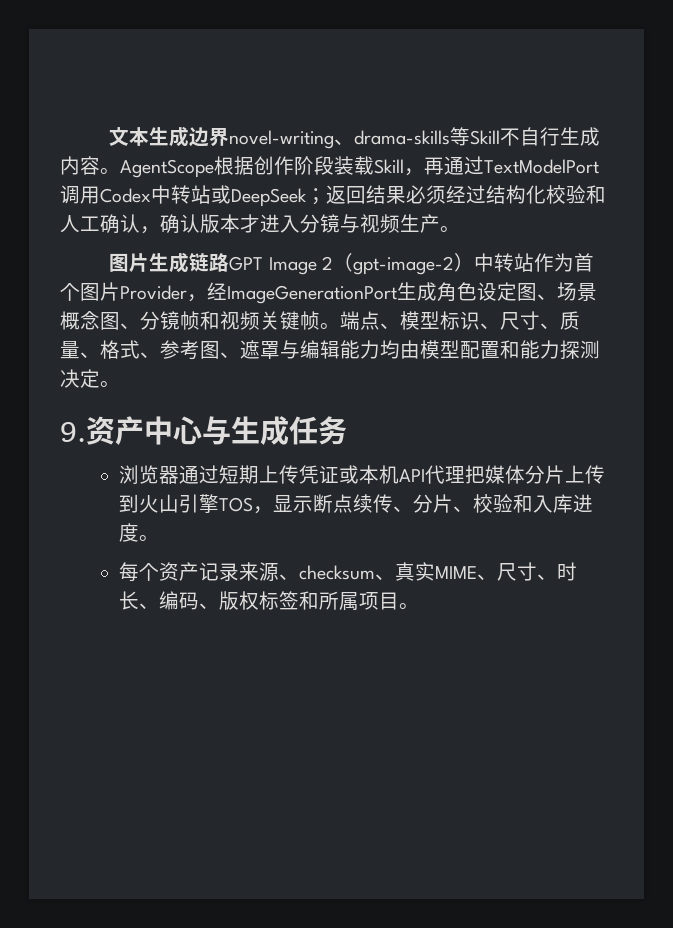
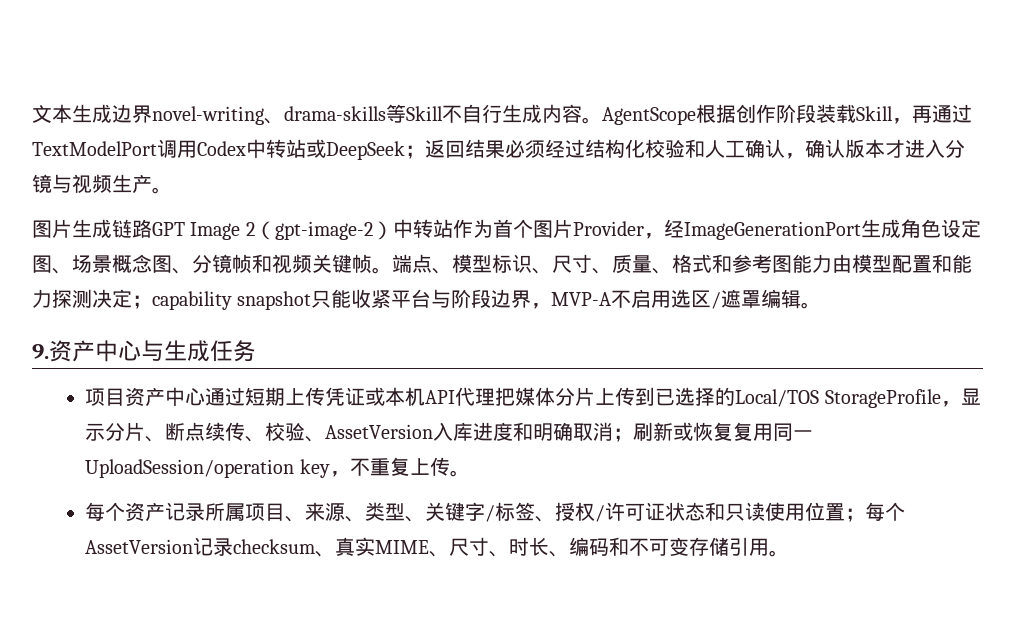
- 端点、模型标识、尺寸、质量、格式、参考图、遮罩与编辑能力均由模型配置和能力探测决定。
+ 端点、模型标识、尺寸、质量、格式和参考图能力由模型配置和能力探测决定；capability snapshot只能收紧平台与阶段边界，MVP-A不启用选区/遮罩编辑。
- 浏览器通过短期上传凭证或本机API代理把媒体分片上传到火山引擎TOS，显示断点续传、分片、校验和入库进度。
- 每个资产记录来源、checksum、真实MIME、尺寸、时长、编码、版权标签和所属项目。
+ 项目资产中心通过短期上传凭证或本机API代理把媒体分片上传到已选择的Local/TOS StorageProfile，显示分片、断点续传、校验、AssetVersion入库进度和明确取消；刷新或恢复复用同一UploadSession/operation key，不重复上传。
+ 每个资产记录所属项目、来源、类型、关键字/标签、授权/许可证状态和只读使用位置；每个AssetVersion记录checksum、真实MIME、尺寸、时长、编码和不可变存储引用。

